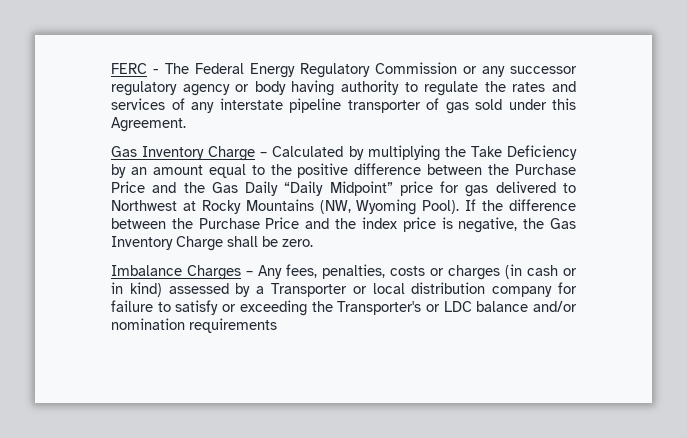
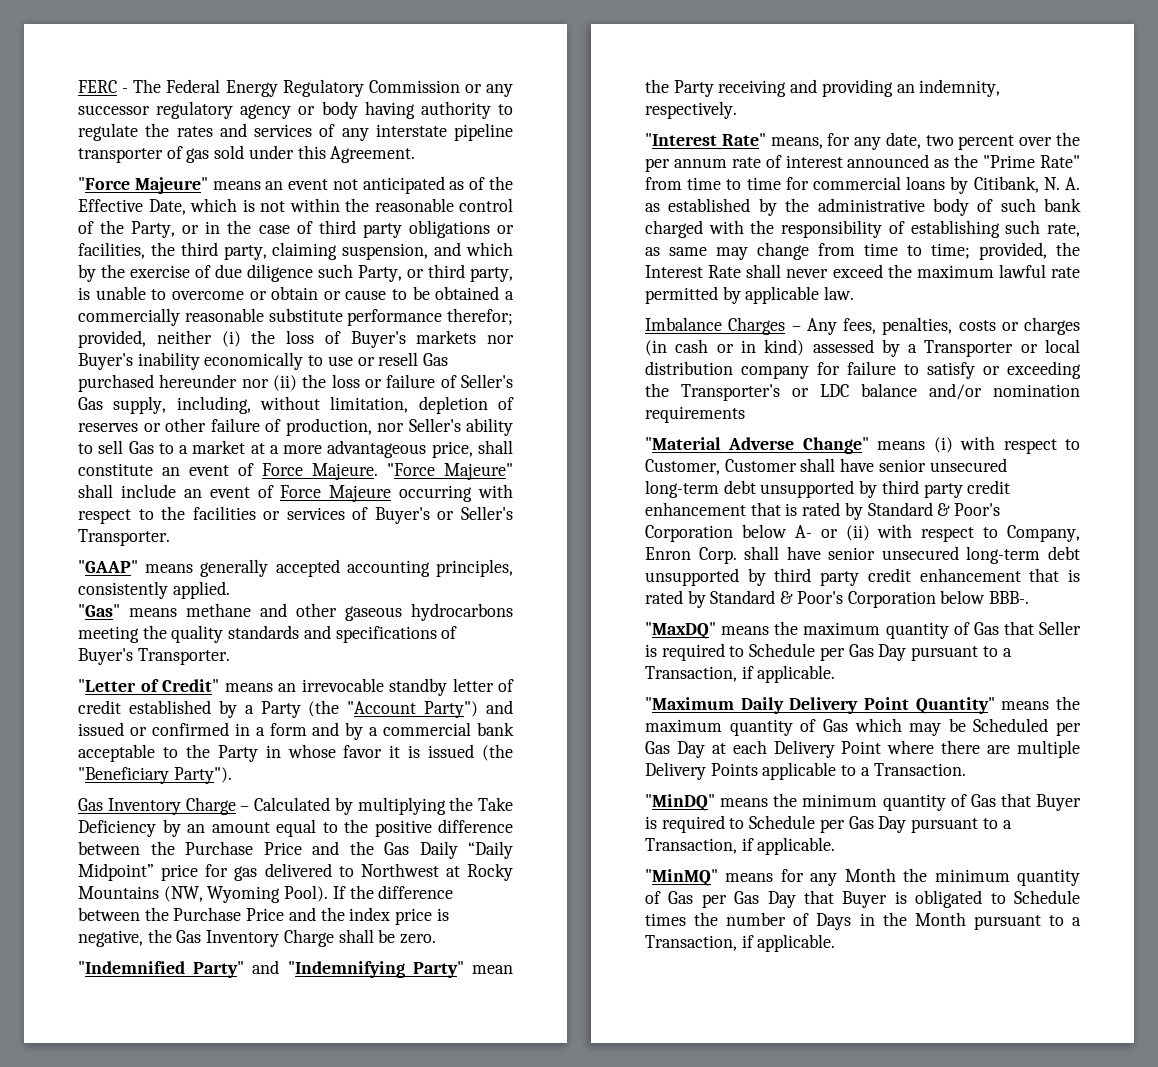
+ "Force Majeure" means an event not anticipated as of the Effective Date, which is not within the reasonable control of the Party, or in the case of third party obligations or facilities, the third party, claiming suspension, and which by the exercise of due diligence such Party, or third party, is unable to overcome or obtain or cause to be obtained a commercially reasonable substitute performance therefor; provided, neither (i) the loss of Buyer's markets nor Buyer's inability economically to use or resell Gas purchased hereunder nor (ii) the loss or failure of Seller's Gas supply, including, without limitation, depletion of reserves or other failure of production, nor Seller's ability to sell Gas to a market at a more advantageous price, shall constitute an event of Force Majeure. "Force Majeure" shall include an event of Force Majeure occurring with respect to the facilities or services of Buyer's or Seller's Transporter.
+ "GAAP" means generally accepted accounting principles, consistently applied.
+ "Gas" means methane and other gaseous hydrocarbons meeting the quality standards and specifications of Buyer's Transporter.
+ "Letter of Credit" means an irrevocable standby letter of credit established by a Party (the "Account Party") and issued or confirmed in a form and by a commercial bank acceptable to the Party in whose favor it is issued (the "Beneficiary Party").
+ "Indemnified Party" and "Indemnifying Party" mean the Party receiving and providing an indemnity, respectively.
+ "Interest Rate" means, for any date, two percent over the per annum rate of interest announced as the "Prime Rate" from time to time for commercial loans by Citibank, N. A. as established by the administrative body of such bank charged with the responsibility of establishing such rate, as same may change from time to time; provided, the Interest Rate shall never exceed the maximum lawful rate permitted by applicable law.
+ "Material Adverse Change" means (i) with respect to Customer, Customer shall have senior unsecured long-term debt unsupported by third party credit enhancement that is rated by Standard & Poor's Corporation below A- or (ii) with respect to Company, Enron Corp. shall have senior unsecured long-term debt unsupported by third party credit enhancement that is rated by Standard & Poor's Corporation below BBB-.
+ "MaxDQ" means the maximum quantity of Gas that Seller is required to Schedule per Gas Day pursuant to a Transaction, if applicable.
+ "Maximum Daily Delivery Point Quantity" means the maximum quantity of Gas which may be Scheduled per Gas Day at each Delivery Point where there are multiple Delivery Points applicable to a Transaction.
+ "MinDQ" means the minimum quantity of Gas that Buyer is required to Schedule per Gas Day pursuant to a Transaction, if applicable.
+ "MinMQ" means for any Month the minimum quantity of Gas per Gas Day that Buyer is obligated to Schedule times the number of Days in the Month pursuant to a Transaction, if applicable.

